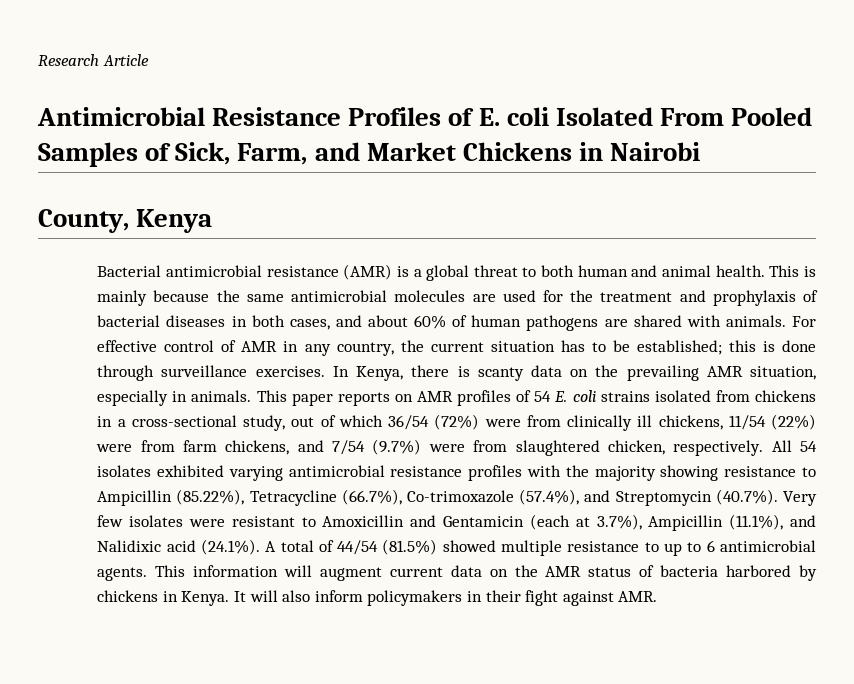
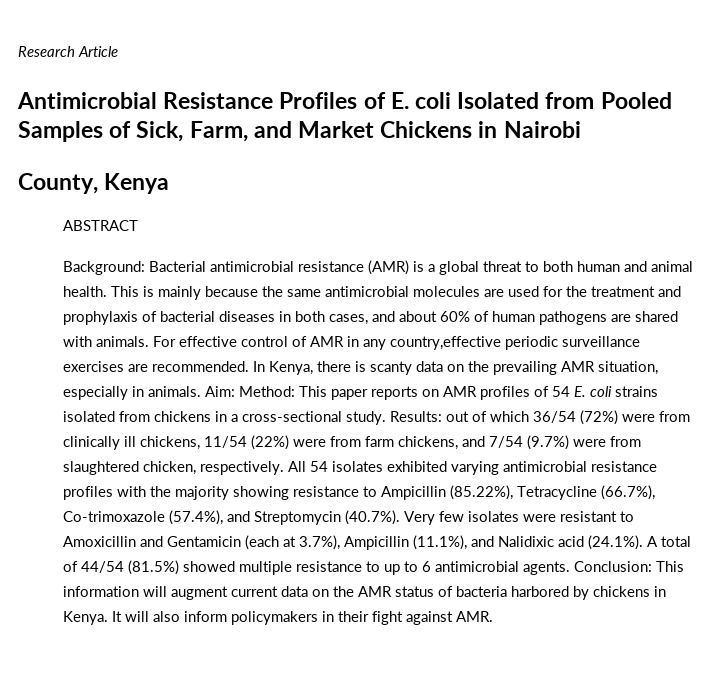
- Antimicrobial Resistance Profiles of E. coli Isolated From Pooled Samples of Sick, Farm, and Market Chickens in Nairobi
+ Antimicrobial Resistance Profiles of E. coli Isolated from Pooled Samples of Sick, Farm, and Market Chickens in Nairobi
- Bacterial antimicrobial resistance (AMR) is a global threat to both human and animal health.
+ ABSTRACT
+ Background: Bacterial antimicrobial resistance (AMR) is a global threat to both human and animal health.
- For effective control of AMR in any country, the current situation has to be established; this is done through surveillance exercises.
+ For effective control of AMR in any country,effective periodic surveillance exercises are recommended.
- This paper reports on AMR profiles of 54 E. coli strains isolated from chickens in a cross-sectional study, out of which 36/54 (72%) were from clinically ill chickens, 11/54 (22%) were from farm chickens, and 7/54 (9.7%) were from slaughtered chicken, respectively.
+ Aim: Method: This paper reports on AMR profiles of 54 E. coli strains isolated from chickens in a cross-sectional study. Results: out of which 36/54 (72%) were from clinically ill chickens, 11/54 (22%) were from farm chickens, and 7/54 (9.7%) were from slaughtered chicken, respectively.
- This information will augment current data on the AMR status of bacteria harbored by chickens in Kenya.
+ Conclusion: This information will augment current data on the AMR status of bacteria harbored by chickens in Kenya.

